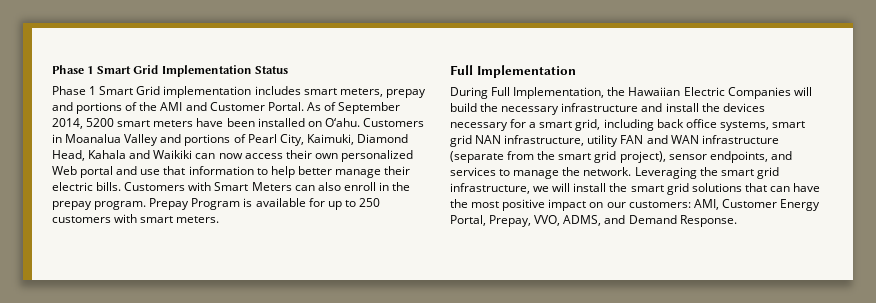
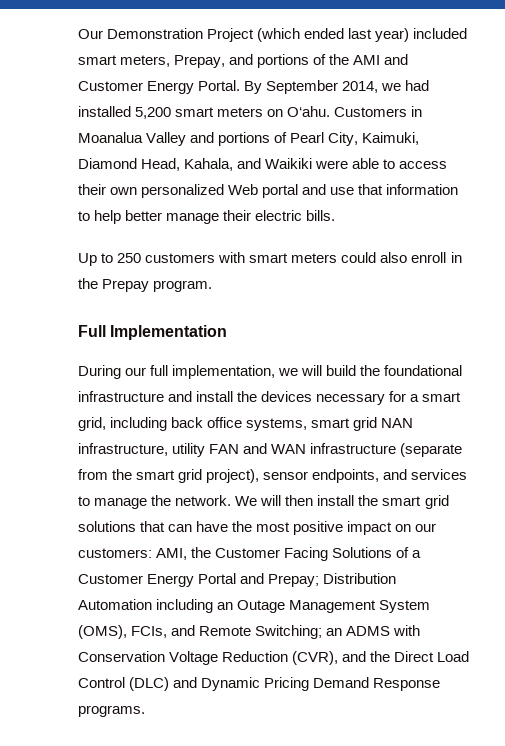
- Phase 1 Smart Grid Implementation Status
- Phase 1 Smart Grid implementation includes smart meters, prepay and portions of the AMI and Customer Portal. As of September 2014, 5200 smart meters have been installed on O‘ahu.
+ Our Demonstration Project (which ended last year) included smart meters, Prepay, and portions of the AMI and Customer Energy Portal. By September 2014, we had installed 5,200 smart meters on O‘ahu.
- Customers in Moanalua Valley and portions of Pearl City, Kaimuki, Diamond Head, Kahala and Waikiki can now access their own personalized Web portal and use that information to help better manage their electric bills. Customers with Smart Meters can also enroll in the prepay program. Prepay Program is available for up to 250 customers with smart meters.
+ Customers in Moanalua Valley and portions of Pearl City, Kaimuki, Diamond Head, Kahala, and Waikiki were able to access their own personalized Web portal and use that information to help better manage their electric bills.
+ Up to 250 customers with smart meters could also enroll in the Prepay program.
  Full Implementation
- During Full Implementation, the Hawaiian Electric Companies will build the necessary infrastructure and install the devices necessary for a smart grid, including back office systems, smart grid NAN infrastructure, utility FAN and WAN infrastructure (separate from the smart grid project), sensor endpoints, and services to manage the network.
+ During our full implementation, we will build the foundational infrastructure and install the devices necessary for a smart grid, including back office systems, smart grid NAN infrastructure, utility FAN and WAN infrastructure (separate from the smart grid project), sensor endpoints, and services to manage the network.
- Leveraging the smart grid infrastructure, we will install the smart grid solutions that can have the most positive impact on our customers: AMI, Customer Energy Portal, Prepay, VVO, ADMS, and Demand Response.
+ We will then install the smart grid solutions that can have the most positive impact on our customers: AMI, the Customer Facing Solutions of a Customer Energy Portal and Prepay; Distribution Automation including an Outage Management System (OMS), FCIs, and Remote Switching; an ADMS with Conservation Voltage Reduction (CVR), and the Direct Load Control (DLC) and Dynamic Pricing Demand Response programs.

